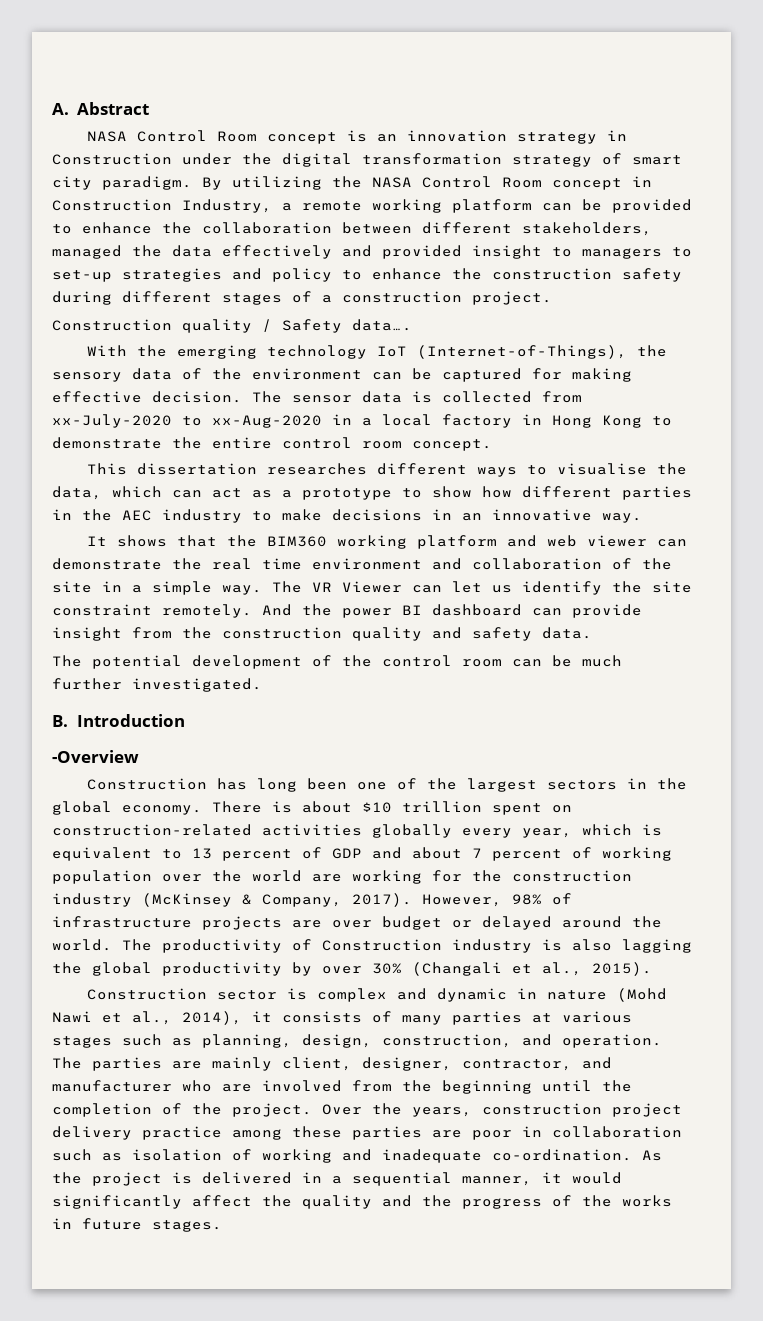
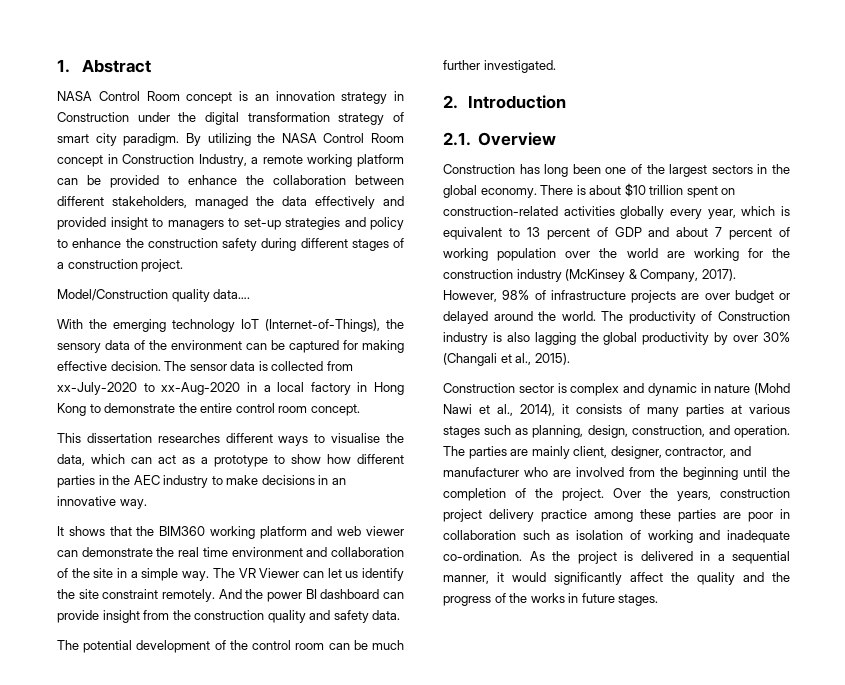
- A. Abstract
+ 1. Abstract
- Construction quality / Safety data….
+ Model/Construction quality data….
- B. Introduction
+ 2. Introduction
- -Overview
+ 2.1. Overview

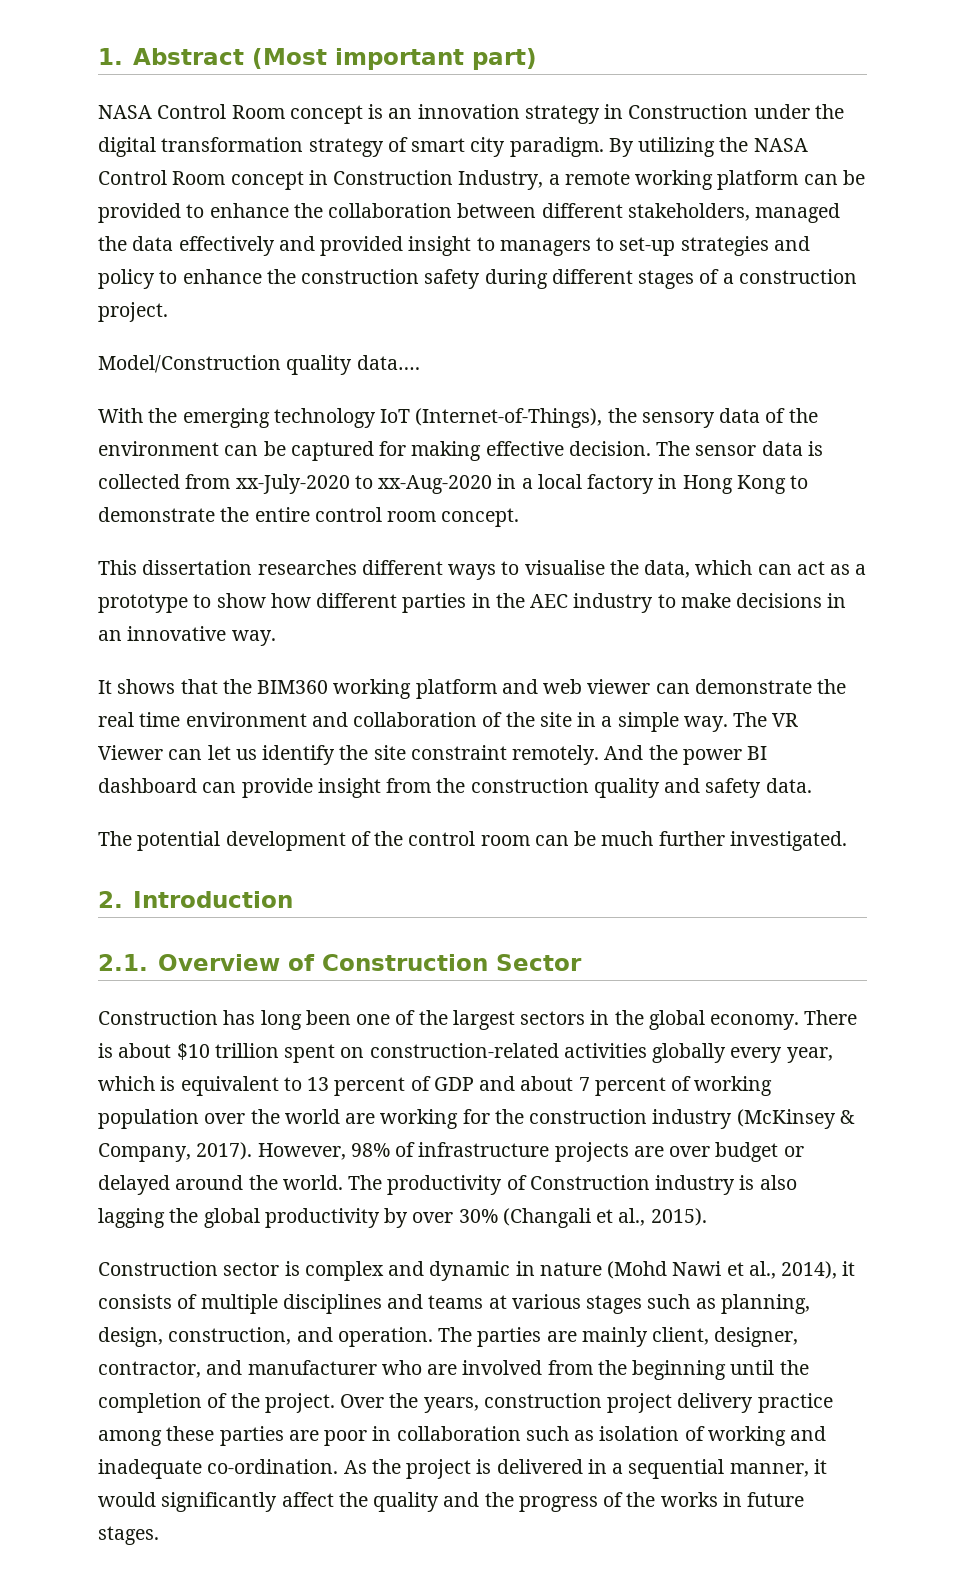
- 1. Abstract
+ 1. Abstract (Most important part)
- 2.1. Overview
+ 2.1. Overview of Construction Sector
- Construction sector is complex and dynamic in nature (Mohd Nawi et al., 2014), it consists of many parties at various stages such as planning, design, construction, and operation.
+ Construction sector is complex and dynamic in nature (Mohd Nawi et al., 2014), it consists of multiple disciplines and teams at various stages such as planning, design, construction, and operation.

